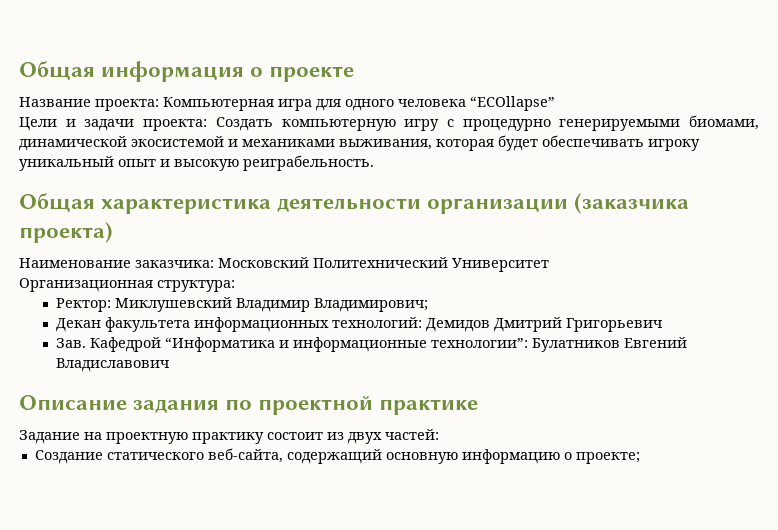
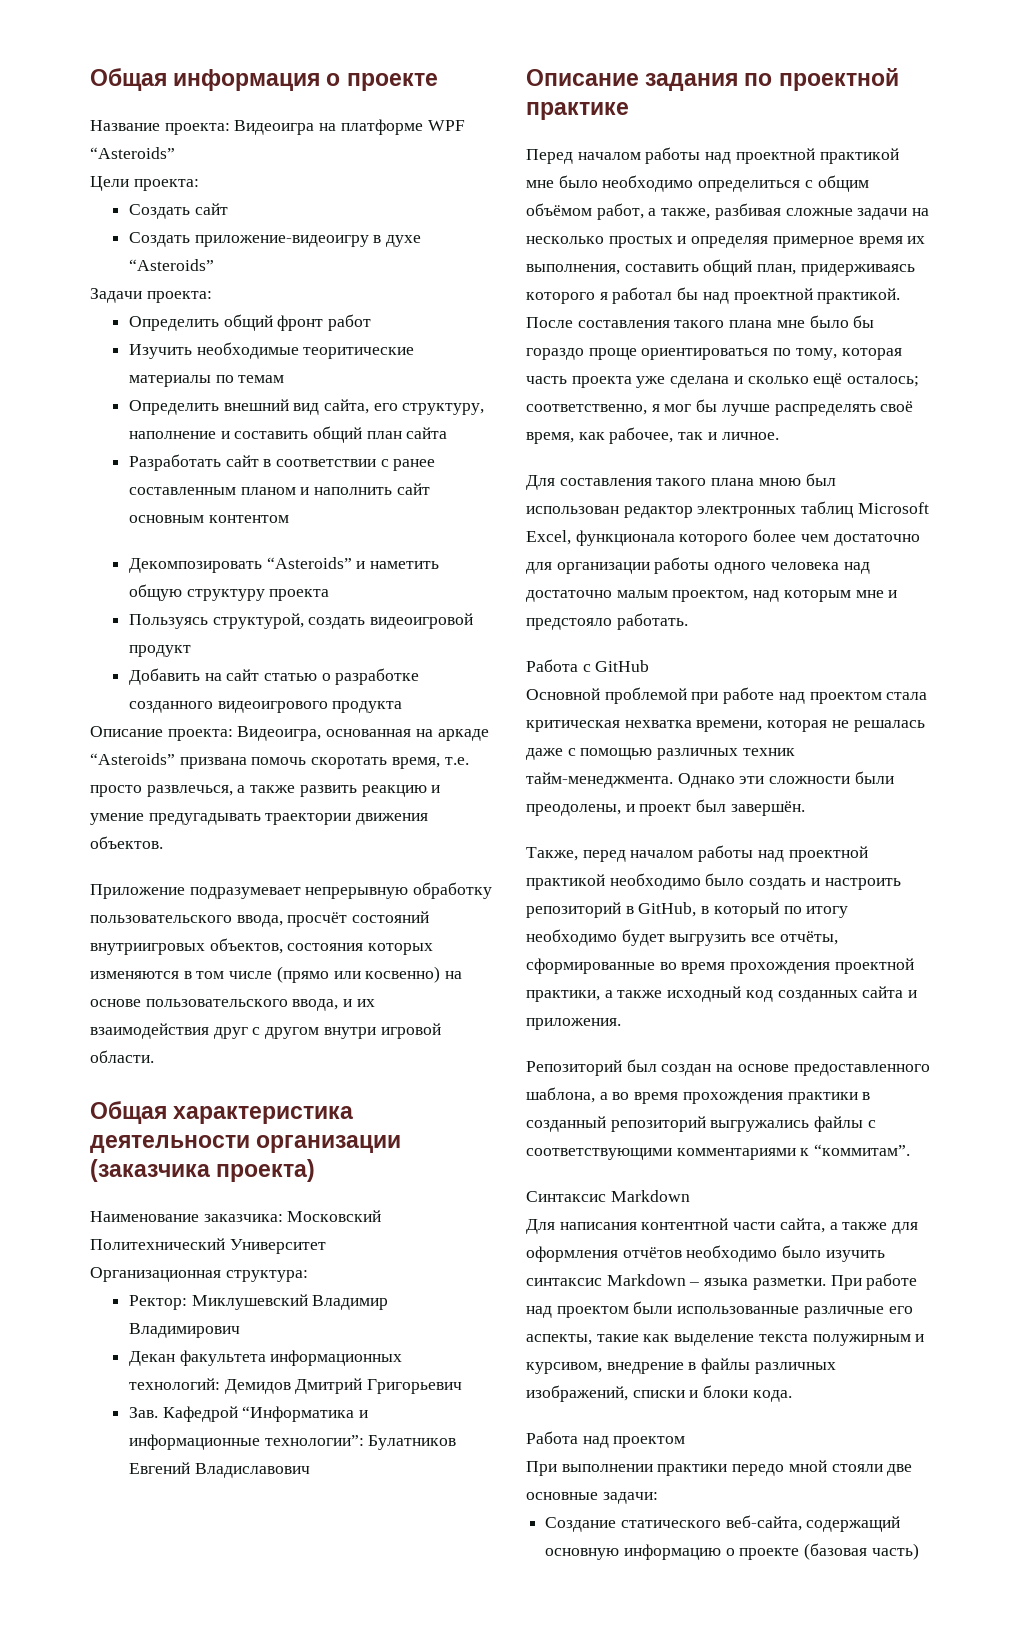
- Название проекта: Компьютерная игра для одного человека “ECOllapse”
- Цели и задачи проекта: Создать компьютерную игру с процедурно генерируемыми биомами, динамической экосистемой и механиками выживания, которая будет обеспечивать игроку уникальный опыт и высокую реиграбельность.
+ Название проекта: Видеоигра на платформе WPF “Asteroids”
+ Цели проекта:
+ Создать сайт
+ Создать приложение-видеоигру в духе “Asteroids”
+ Задачи проекта:
+ Определить общий фронт работ
+ Изучить необходимые теоритические материалы по темам
+ Определить внешний вид сайта, его структуру, наполнение и составить общий план сайта
+ Разработать сайт в соответствии с ранее составленным планом и наполнить сайт основным контентом
+ Декомпозировать “Asteroids” и наметить общую структуру проекта
+ Пользуясь структурой, создать видеоигровой продукт
+ Добавить на сайт статью о разработке созданного видеоигрового продукта
+ Описание проекта: Видеоигра, основанная на аркаде “Asteroids” призвана помочь скоротать время, т.е. просто развлечься, а также развить реакцию и умение предугадывать траектории движения объектов.
+ Приложение подразумевает непрерывную обработку пользовательского ввода, просчёт состояний внутриигровых объектов, состояния которых изменяются в том числе (прямо или косвенно) на основе пользовательского ввода, и их взаимодействия друг с другом внутри игровой области.
- Ректор: Миклушевский Владимир Владимирович;
+ Ректор: Миклушевский Владимир Владимирович
- Задание на проектную практику состоит из двух частей:
+ Перед началом работы над проектной практикой мне было необходимо определиться с общим объёмом работ, а также, разбивая сложные задачи на несколько простых и определяя примерное время их выполнения, составить общий план, придерживаясь которого я работал бы над проектной практикой. После составления такого плана мне было бы гораздо проще ориентироваться по тому, которая часть проекта уже сделана и сколько ещё осталось; соответственно, я мог бы лучше распределять своё время, как рабочее, так и личное.
+ Для составления такого плана мною был использован редактор электронных таблиц Microsoft Excel, функционала которого более чем достаточно для организации работы одного человека над достаточно малым проектом, над которым мне и предстояло работать.
+ Работа с GitHub
+ Основной проблемой при работе над проектом стала критическая нехватка времени, которая не решалась даже с помощью различных техник тайм-менеджмента. Однако эти сложности были преодолены, и проект был завершён.
+ Также, перед началом работы над проектной практикой необходимо было создать и настроить репозиторий в GitHub, в который по итогу необходимо будет выгрузить все отчёты, сформированные во время прохождения проектной практики, а также исходный код созданных сайта и приложения.
+ Репозиторий был создан на основе предоставленного шаблона, а во время прохождения практики в созданный репозиторий выгружались файлы с соответствующими комментариями к “коммитам”.
+ Синтаксис Markdown
+ Для написания контентной части сайта, а также для оформления отчётов необходимо было изучить синтаксис Markdown – языка разметки. При работе над проектом были использованные различные его аспекты, такие как выделение текста полужирным и курсивом, внедрение в файлы различных изображений, списки и блоки кода.
+ Работа над проектом
+ При выполнении практики передо мной стояли две основные задачи:
- Создание статического веб-сайта, содержащий основную информацию о проекте;
+ Создание статического веб-сайта, содержащий основную информацию о проекте (базовая часть)

